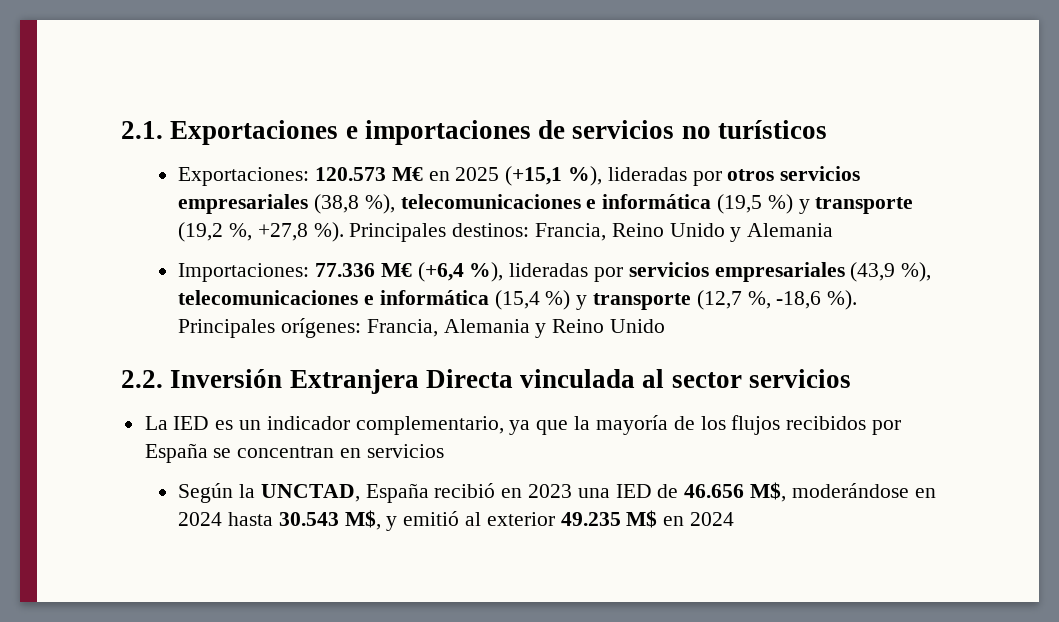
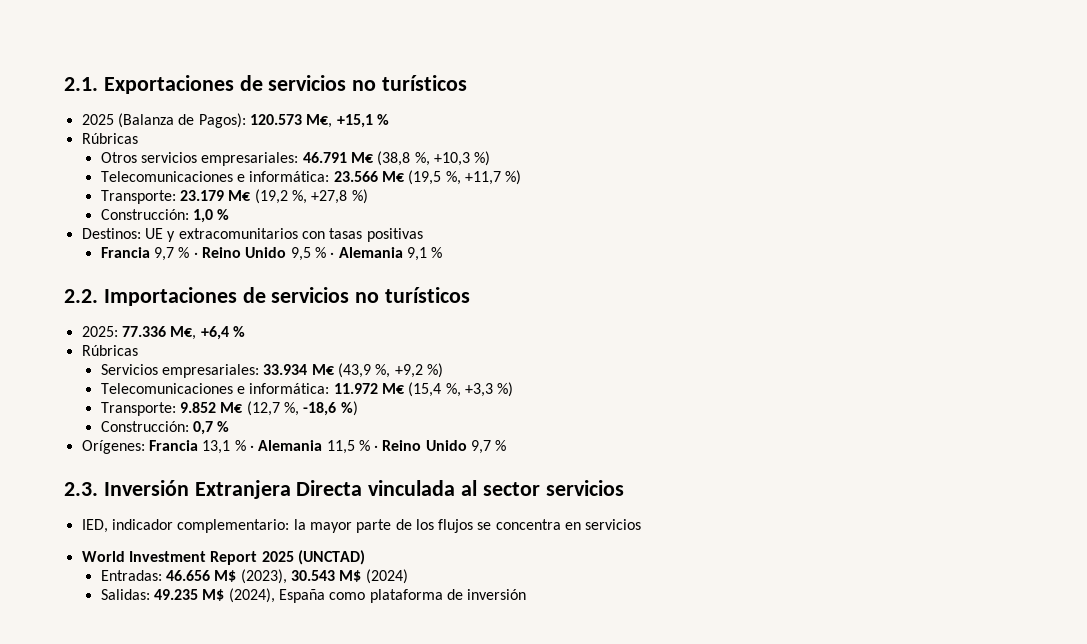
- 2.1. Exportaciones e importaciones de servicios no turísticos
- Exportaciones: 120.573 M€ en 2025 (+15,1 %), lideradas por otros servicios empresariales (38,8 %), telecomunicaciones e informática (19,5 %) y transporte (19,2 %, +27,8 %). Principales destinos: Francia, Reino Unido y Alemania
- Importaciones: 77.336 M€ (+6,4 %), lideradas por servicios empresariales (43,9 %), telecomunicaciones e informática (15,4 %) y transporte (12,7 %, -18,6 %). Principales orígenes: Francia, Alemania y Reino Unido
- 2.2. Inversión Extranjera Directa vinculada al sector servicios
+ 2.1. Exportaciones de servicios no turísticos
+ 2025 (Balanza de Pagos): 120.573 M€, +15,1 %
+ Rúbricas
+ Otros servicios empresariales: 46.791 M€ (38,8 %, +10,3 %)
+ Telecomunicaciones e informática: 23.566 M€ (19,5 %, +11,7 %)
+ Transporte: 23.179 M€ (19,2 %, +27,8 %)
+ Construcción: 1,0 %
+ Destinos: UE y extracomunitarios con tasas positivas
+ Francia 9,7 % · Reino Unido 9,5 % · Alemania 9,1 %
+ 2.2. Importaciones de servicios no turísticos
+ 2025: 77.336 M€, +6,4 %
+ Rúbricas
+ Servicios empresariales: 33.934 M€ (43,9 %, +9,2 %)
+ Telecomunicaciones e informática: 11.972 M€ (15,4 %, +3,3 %)
+ Transporte: 9.852 M€ (12,7 %, -18,6 %)
+ Construcción: 0,7 %
+ Orígenes: Francia 13,1 % · Alemania 11,5 % · Reino Unido 9,7 %
+ 2.3. Inversión Extranjera Directa vinculada al sector servicios
- La IED es un indicador complementario, ya que la mayoría de los flujos recibidos por España se concentran en servicios
- Según la UNCTAD, España recibió en 2023 una IED de 46.656 M$, moderándose en 2024 hasta 30.543 M$, y emitió al exterior 49.235 M$ en 2024
+ IED, indicador complementario: la mayor parte de los flujos se concentra en servicios
+ World Investment Report 2025 (UNCTAD)
+ Entradas: 46.656 M$ (2023), 30.543 M$ (2024)
+ Salidas: 49.235 M$ (2024), España como plataforma de inversión

